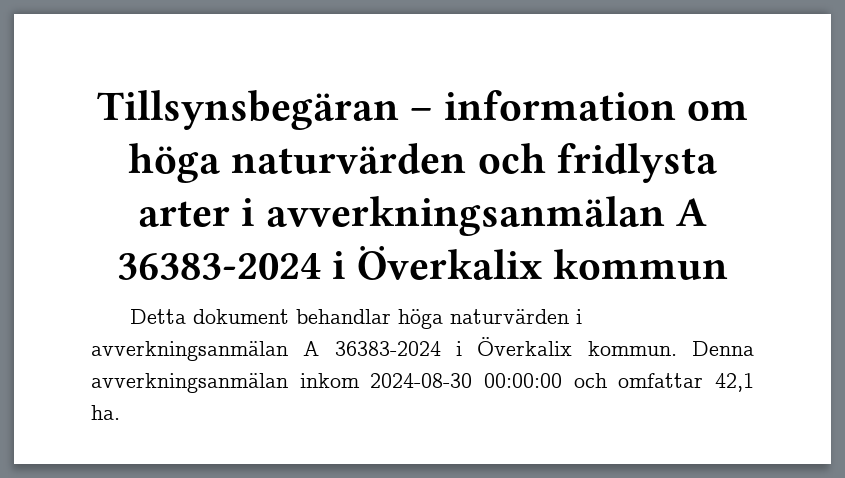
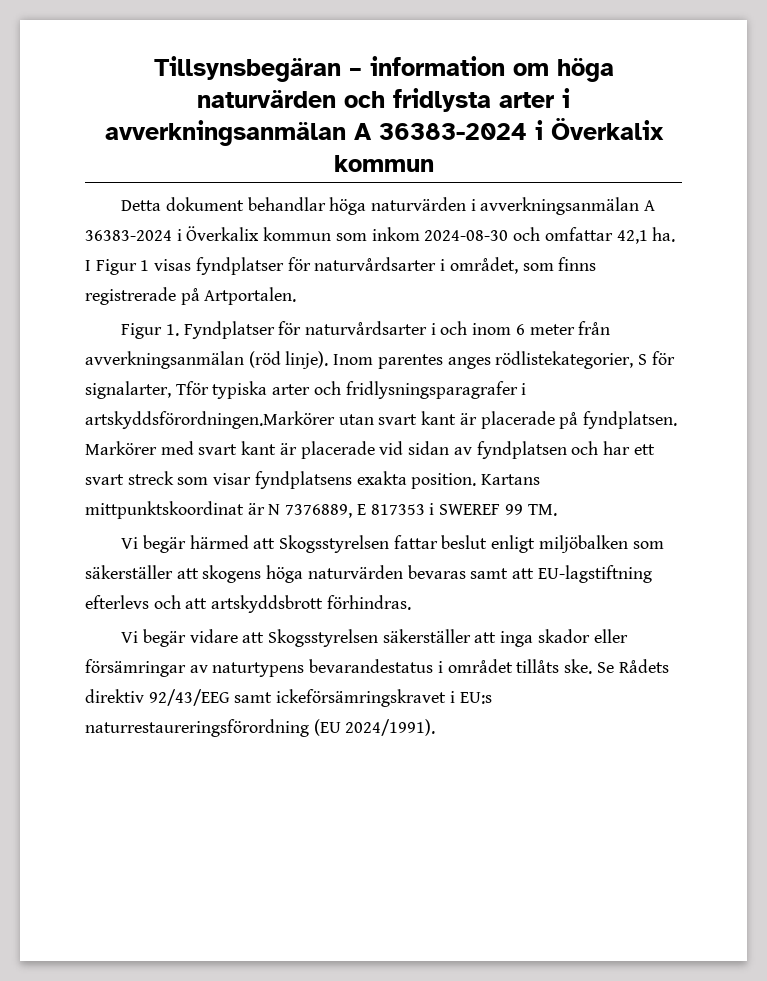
- Detta dokument behandlar höga naturvärden i avverkningsanmälan A 36383-2024 i Överkalix kommun. Denna avverkningsanmälan inkom 2024-08-30 00:00:00 och omfattar 42,1 ha.
+ Detta dokument behandlar höga naturvärden i avverkningsanmälan A 36383-2024 i Överkalix kommun som inkom 2024-08-30 och omfattar 42,1 ha.
+ I Figur 1 visas fyndplatser för naturvårdsarter i området, som finns registrerade på Artportalen.
+ Figur 1. Fyndplatser för naturvårdsarter i och inom 6 meter från avverkningsanmälan (röd linje). Inom parentes anges rödlistekategorier, S för signalarter, Tför typiska arter och fridlysningsparagrafer i artskyddsförordningen.Markörer utan svart kant är placerade på fyndplatsen. Markörer med svart kant är placerade vid sidan av fyndplatsen och har ett svart streck som visar fyndplatsens exakta position. Kartans mittpunktskoordinat är N 7376889, E 817353 i SWEREF 99 TM.
+ Vi begär härmed att Skogsstyrelsen fattar beslut enligt miljöbalken som säkerställer att skogens höga naturvärden bevaras samt att EU-lagstiftning efterlevs och att artskyddsbrott förhindras.
+ Vi begär vidare att Skogsstyrelsen säkerställer att inga skador eller försämringar av naturtypens bevarandestatus i området tillåts ske. Se Rådets direktiv 92/43/EEG samt ickeförsämringskravet i EU:s naturrestaureringsförordning (EU 2024/1991).

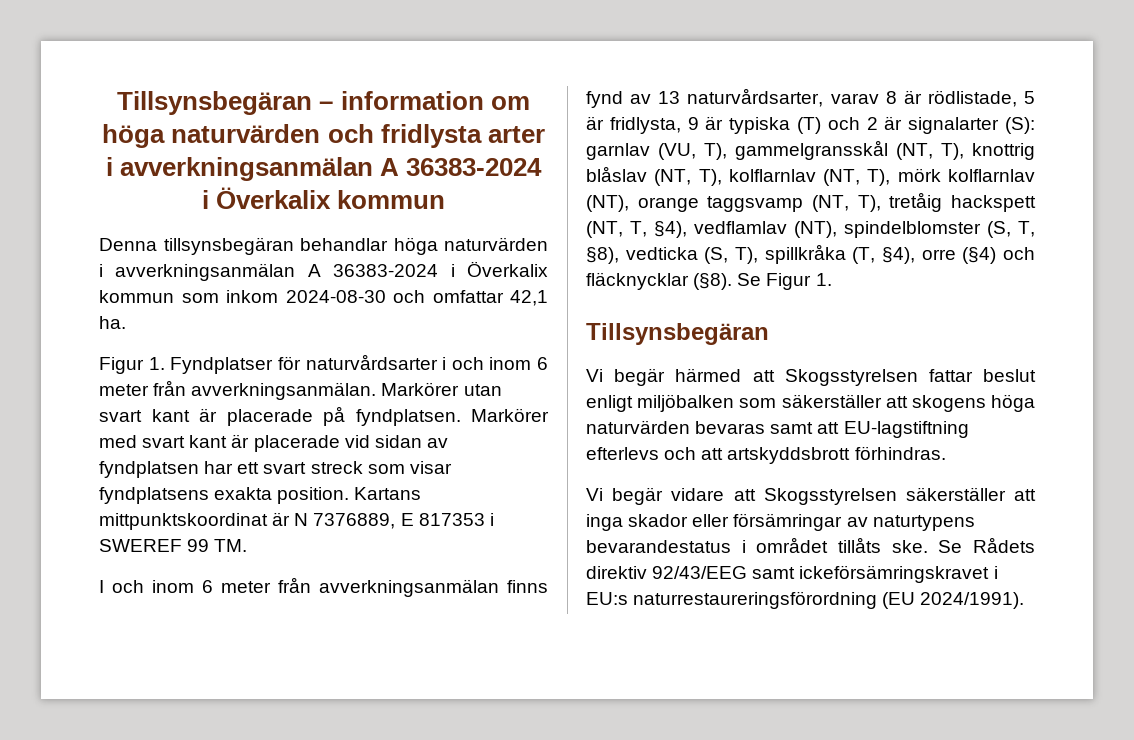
- Detta dokument behandlar höga naturvärden i avverkningsanmälan A 36383-2024 i Överkalix kommun som inkom 2024-08-30 och omfattar 42,1 ha. I Figur 1 visas fyndplatser för naturvårdsarter i området, som finns registrerade på Artportalen.
+ Denna tillsynsbegäran behandlar höga naturvärden i avverkningsanmälan A 36383-2024 i Överkalix kommun som inkom 2024-08-30 och omfattar 42,1 ha.
- Figur 1. Fyndplatser för naturvårdsarter i och inom 6 meter från avverkningsanmälan (röd linje). Inom parentes anges rödlistekategorier, S för signalarter, Tför typiska arter och fridlysningsparagrafer i artskyddsförordningen.Markörer utan svart kant är placerade på fyndplatsen.
+ Figur 1. Fyndplatser för naturvårdsarter i och inom 6 meter från avverkningsanmälan. Markörer utan svart kant är placerade på fyndplatsen.
- Markörer med svart kant är placerade vid sidan av fyndplatsen och har ett svart streck som visar fyndplatsens exakta position.
+ Markörer med svart kant är placerade vid sidan av fyndplatsen har ett svart streck som visar fyndplatsens exakta position.
+ I och inom 6 meter från avverkningsanmälan finns fynd av 13 naturvårdsarter, varav 8 är rödlistade, 5 är fridlysta, 9 är typiska (T) och 2 är signalarter (S): garnlav (VU, T), gammelgransskål (NT, T), knottrig blåslav (NT, T), kolflarnlav (NT, T), mörk kolflarnlav (NT), orange taggsvamp (NT, T), tretåig hackspett (NT, T, §4), vedflamlav (NT), spindelblomster (S, T, §8), vedticka (S, T), spillkråka (T, §4), orre (§4) och fläcknycklar (§8). Se Figur 1.
+ Tillsynsbegäran

